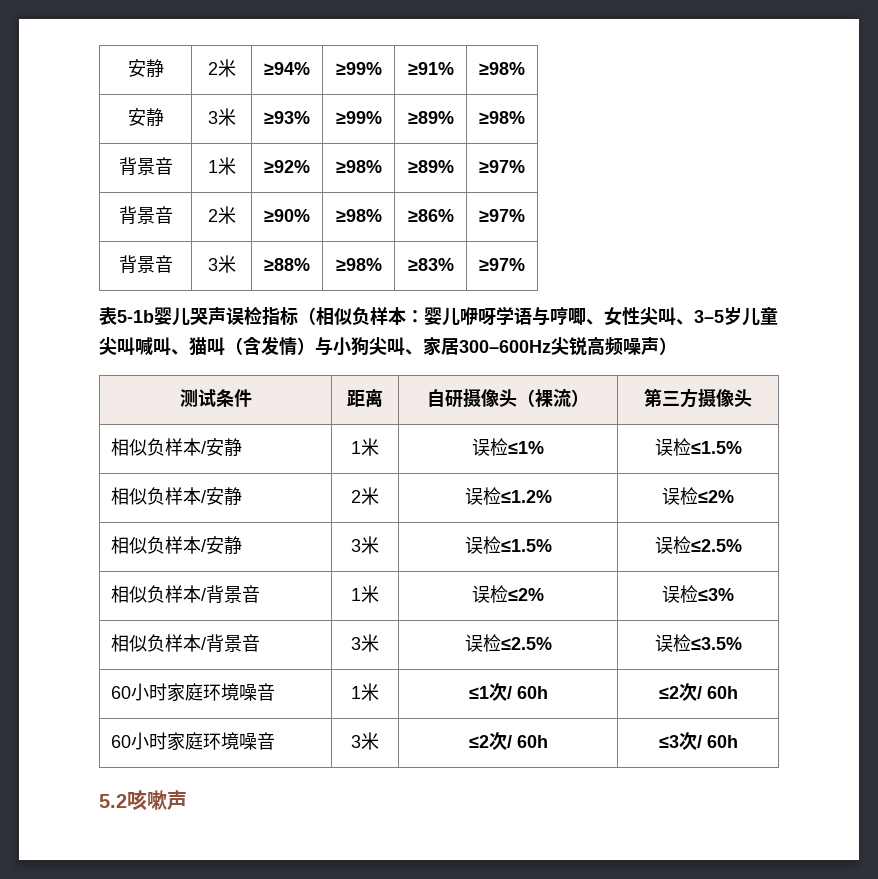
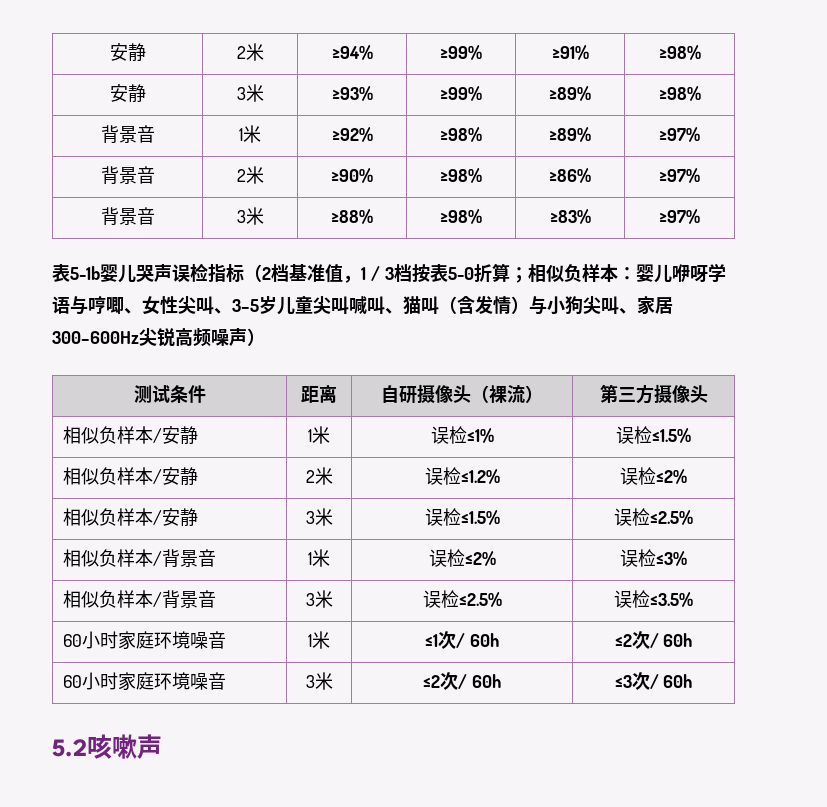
- 表5-1b婴儿哭声误检指标（相似负样本：婴儿咿呀学语与哼唧、女性尖叫、3–5岁儿童尖叫喊叫、猫叫（含发情）与小狗尖叫、家居300–600Hz尖锐高频噪声）
+ 表5-1b婴儿哭声误检指标（2档基准值，1 / 3档按表5-0折算；相似负样本：婴儿咿呀学语与哼唧、女性尖叫、3–5岁儿童尖叫喊叫、猫叫（含发情）与小狗尖叫、家居300–600Hz尖锐高频噪声）

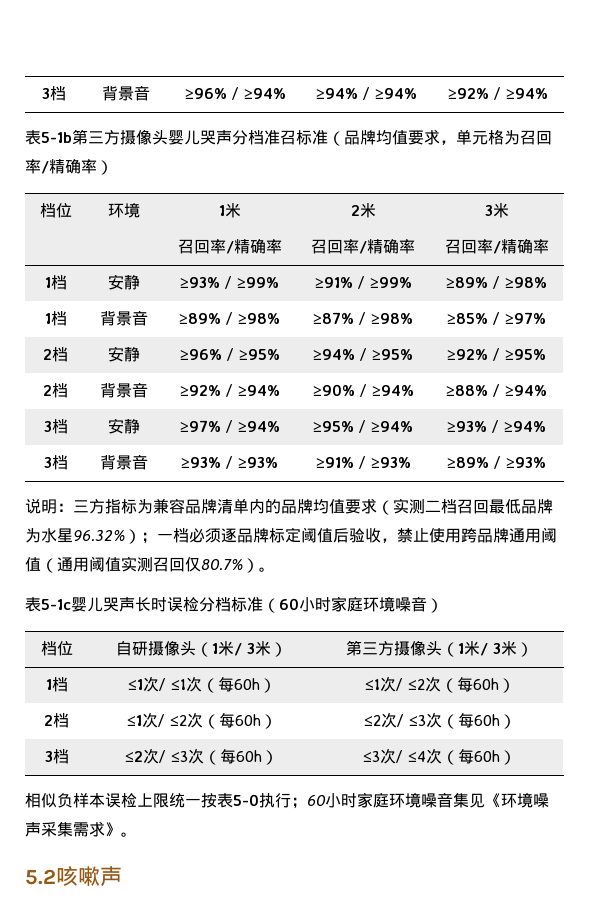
- 安静 | 2米 | ≥94% | ≥99% | ≥91% | ≥98%
- 安静 | 3米 | ≥93% | ≥99% | ≥89% | ≥98%
- 背景音 | 1米 | ≥92% | ≥98% | ≥89% | ≥97%
- 背景音 | 2米 | ≥90% | ≥98% | ≥86% | ≥97%
- 背景音 | 3米 | ≥88% | ≥98% | ≥83% | ≥97%
- 表5-1b婴儿哭声误检指标（2档基准值，1 / 3档按表5-0折算；相似负样本：婴儿咿呀学语与哼唧、女性尖叫、3–5岁儿童尖叫喊叫、猫叫（含发情）与小狗尖叫、家居300–600Hz尖锐高频噪声）
- 测试条件 | 距离 | 自研摄像头（裸流） | 第三方摄像头
- 相似负样本/安静 | 1米 | 误检≤1% | 误检≤1.5%
- 相似负样本/安静 | 2米 | 误检≤1.2% | 误检≤2%
- 相似负样本/安静 | 3米 | 误检≤1.5% | 误检≤2.5%
- 相似负样本/背景音 | 1米 | 误检≤2% | 误检≤3%
- 相似负样本/背景音 | 3米 | 误检≤2.5% | 误检≤3.5%
- 60小时家庭环境噪音 | 1米 | ≤1次/ 60h | ≤2次/ 60h
- 60小时家庭环境噪音 | 3米 | ≤2次/ 60h | ≤3次/ 60h
+ 3档 | 背景音 | ≥96% / ≥94% | ≥94% / ≥94% | ≥92% / ≥94%
+ 表5-1b第三方摄像头婴儿哭声分档准召标准（品牌均值要求，单元格为召回率/精确率）
+ 档位 | 环境 | 1米
+ 召回率/精确率 | 2米
+ 召回率/精确率 | 3米
+ 召回率/精确率
+ 1档 | 安静 | ≥93% / ≥99% | ≥91% / ≥99% | ≥89% / ≥98%
+ 1档 | 背景音 | ≥89% / ≥98% | ≥87% / ≥98% | ≥85% / ≥97%
+ 2档 | 安静 | ≥96% / ≥95% | ≥94% / ≥95% | ≥92% / ≥95%
+ 2档 | 背景音 | ≥92% / ≥94% | ≥90% / ≥94% | ≥88% / ≥94%
+ 3档 | 安静 | ≥97% / ≥94% | ≥95% / ≥94% | ≥93% / ≥94%
+ 3档 | 背景音 | ≥93% / ≥93% | ≥91% / ≥93% | ≥89% / ≥93%
+ 说明：三方指标为兼容品牌清单内的品牌均值要求（实测二档召回最低品牌为水星96.32%）；一档必须逐品牌标定阈值后验收，禁止使用跨品牌通用阈值（通用阈值实测召回仅80.7%）。
+ 表5-1c婴儿哭声长时误检分档标准（60小时家庭环境噪音）
+ 档位 | 自研摄像头（1米/ 3米） | 第三方摄像头（1米/ 3米）
+ 1档 | ≤1次/ ≤1次（每60h） | ≤1次/ ≤2次（每60h）
+ 2档 | ≤1次/ ≤2次（每60h） | ≤2次/ ≤3次（每60h）
+ 3档 | ≤2次/ ≤3次（每60h） | ≤3次/ ≤4次（每60h）
+ 相似负样本误检上限统一按表5-0执行；60小时家庭环境噪音集见《环境噪声采集需求》。

